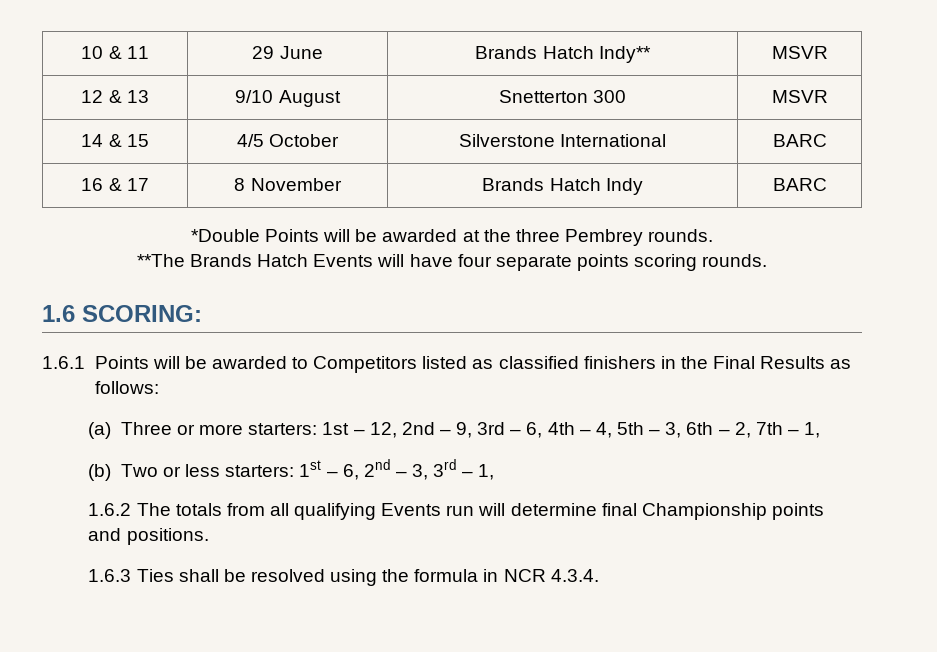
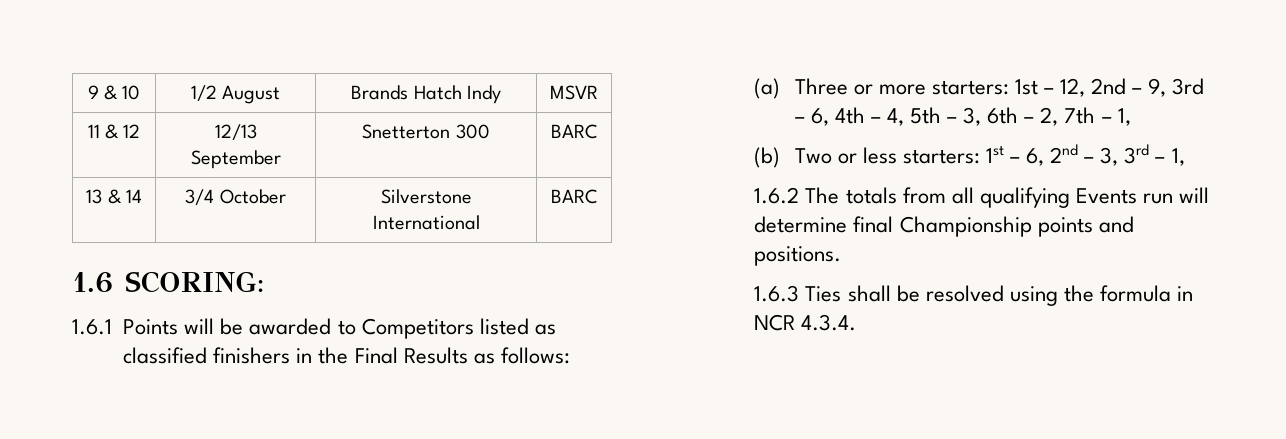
- 10 & 11 | 29 June | Brands Hatch Indy** | MSVR
- 12 & 13 | 9/10 August | Snetterton 300 | MSVR
- 14 & 15 | 4/5 October | Silverstone International | BARC
- 16 & 17 | 8 November | Brands Hatch Indy | BARC
- *Double Points will be awarded at the three Pembrey rounds.
- **The Brands Hatch Events will have four separate points scoring rounds.
+ 9 & 10 | 1/2 August | Brands Hatch Indy | MSVR
+ 11 & 12 | 12/13 September | Snetterton 300 | BARC
+ 13 & 14 | 3/4 October | Silverstone International | BARC

